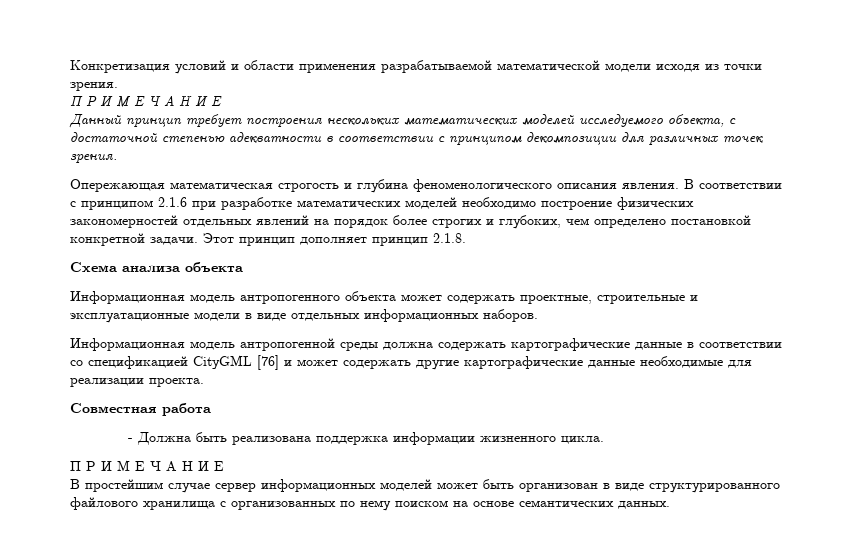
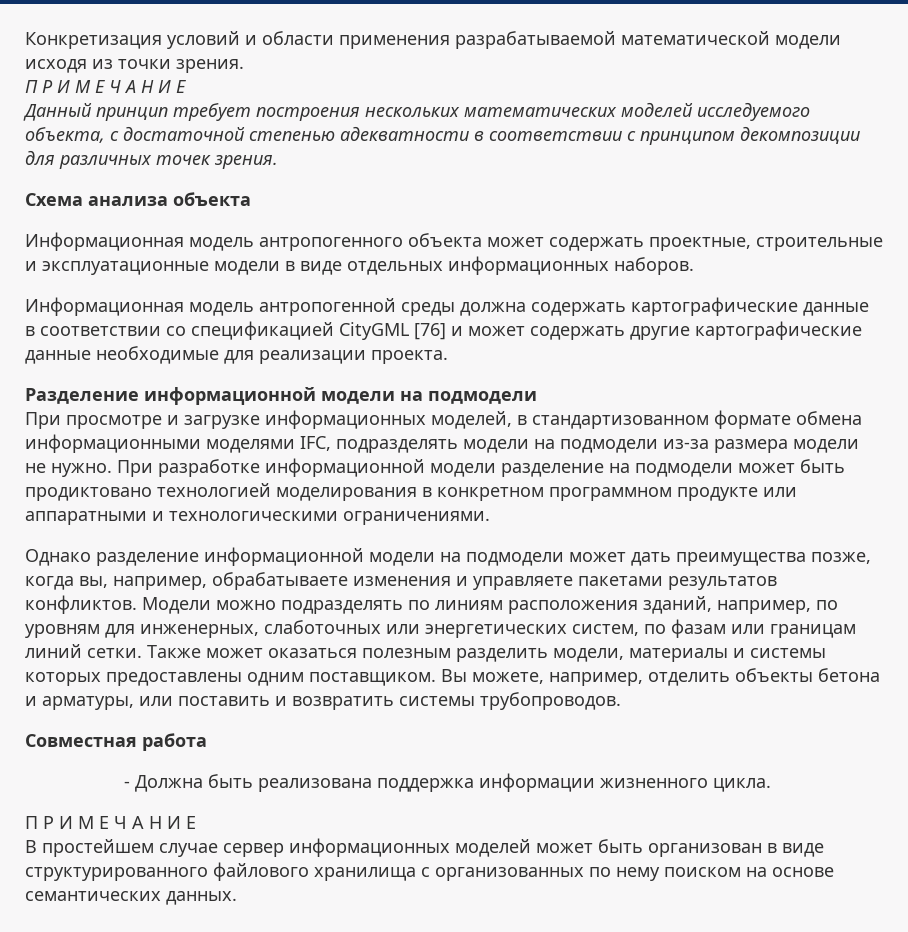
- Опережающая математическая строгость и глубина феноменологического описания явления. В соответствии с принципом 2.1.6 при разработке математических моделей необходимо построение физических закономерностей отдельных явлений на порядок более строгих и глубоких, чем определено постановкой конкретной задачи. Этот принцип дополняет принцип 2.1.8.
+ Разделение информационной модели на подмодели
+ При просмотре и загрузке информационных моделей, в стандартизованном формате обмена информационными моделями IFC, подразделять модели на подмодели из-за размера модели не нужно. При разработке информационной модели разделение на подмодели может быть продиктовано технологией моделирования в конкретном программном продукте или аппаратными и технологическими ограничениями.
+ Однако разделение информационной модели на подмодели может дать преимущества позже, когда вы, например, обрабатываете изменения и управляете пакетами результатов конфликтов. Модели можно подразделять по линиям расположения зданий, например, по уровням для инженерных, слаботочных или энергетических систем, по фазам или границам линий сетки. Также может оказаться полезным разделить модели, материалы и системы которых предоставлены одним поставщиком. Вы можете, например, отделить объекты бетона и арматуры, или поставить и возвратить системы трубопроводов.
- В простейшим случае сервер информационных моделей может быть организован в виде структурированного файлового хранилища с организованных по нему поиском на основе семантических данных.
+ В простейшем случае сервер информационных моделей может быть организован в виде структурированного файлового хранилища с организованных по нему поиском на основе семантических данных.

